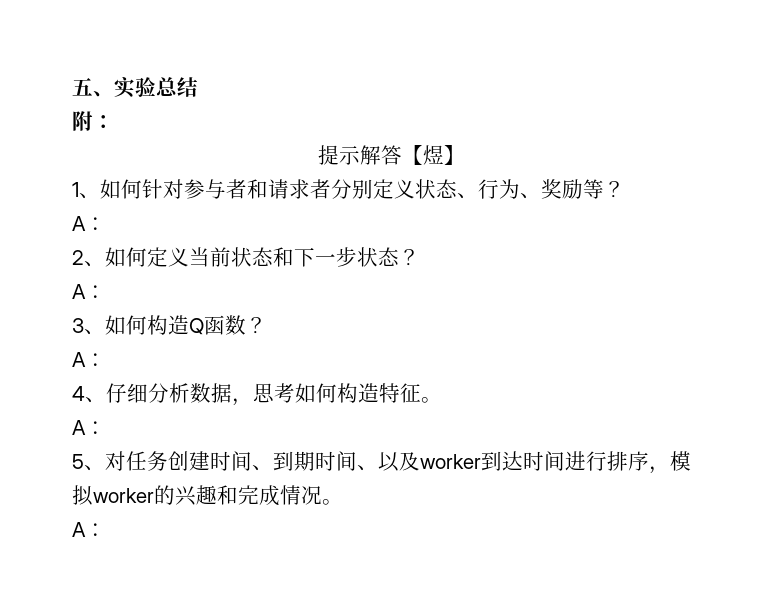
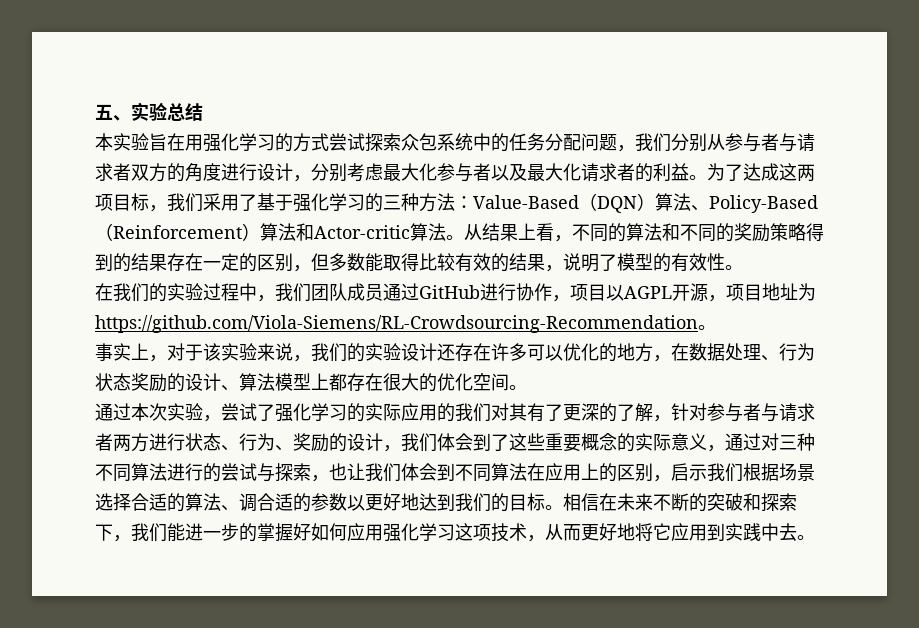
- 附：
- 提示解答【煜】
- 1、如何针对参与者和请求者分别定义状态、行为、奖励等？
- A：
- 2、如何定义当前状态和下一步状态？
- A：
- 3、如何构造Q函数？
- A：
- 4、仔细分析数据，思考如何构造特征。
- A：
- 5、对任务创建时间、到期时间、以及worker到达时间进行排序，模拟worker的兴趣和完成情况。
- A：
+ 本实验旨在用强化学习的方式尝试探索众包系统中的任务分配问题，我们分别从参与者与请求者双方的角度进行设计，分别考虑最大化参与者以及最大化请求者的利益。为了达成这两项目标，我们采用了基于强化学习的三种方法：Value-Based（DQN）算法、Policy-Based（Reinforcement）算法和Actor-critic算法。从结果上看，不同的算法和不同的奖励策略得到的结果存在一定的区别，但多数能取得比较有效的结果，说明了模型的有效性。
+ 在我们的实验过程中，我们团队成员通过GitHub进行协作，项目以AGPL开源，项目地址为https://github.com/Viola-Siemens/RL-Crowdsourcing-Recommendation。
+ 事实上，对于该实验来说，我们的实验设计还存在许多可以优化的地方，在数据处理、行为状态奖励的设计、算法模型上都存在很大的优化空间。
+ 通过本次实验，尝试了强化学习的实际应用的我们对其有了更深的了解，针对参与者与请求者两方进行状态、行为、奖励的设计，我们体会到了这些重要概念的实际意义，通过对三种不同算法进行的尝试与探索，也让我们体会到不同算法在应用上的区别，启示我们根据场景选择合适的算法、调合适的参数以更好地达到我们的目标。相信在未来不断的突破和探索下，我们能进一步的掌握好如何应用强化学习这项技术，从而更好地将它应用到实践中去。

